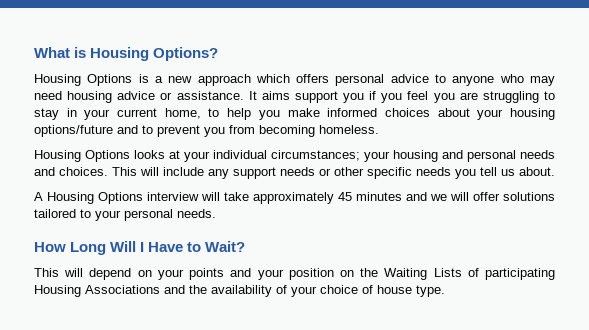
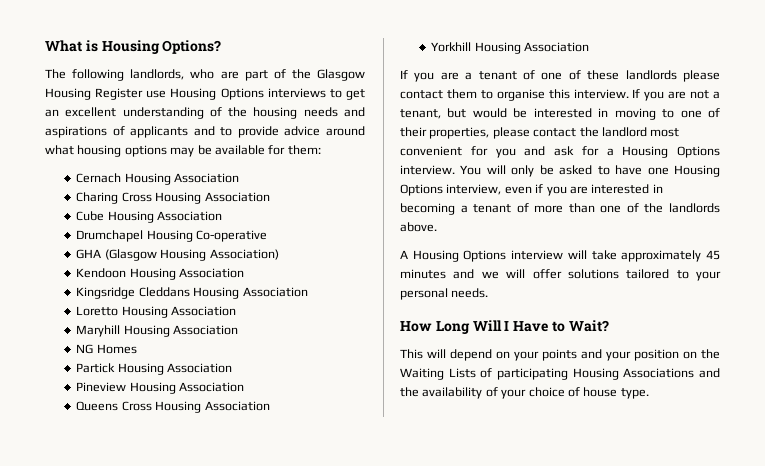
- Housing Options is a new approach which offers personal advice to anyone who may need housing advice or assistance. It aims support you if you feel you are struggling to stay in your current home, to help you make informed choices about your housing options/future and to prevent you from becoming homeless.
- Housing Options looks at your individual circumstances; your housing and personal needs and choices. This will include any support needs or other specific needs you tell us about.
+ The following landlords, who are part of the Glasgow Housing Register use Housing Options interviews to get an excellent understanding of the housing needs and aspirations of applicants and to provide advice around what housing options may be available for them:
+ Cernach Housing Association
+ Charing Cross Housing Association
+ Cube Housing Association
+ Drumchapel Housing Co-operative
+ GHA (Glasgow Housing Association)
+ Kendoon Housing Association
+ Kingsridge Cleddans Housing Association
+ Loretto Housing Association
+ Maryhill Housing Association
+ NG Homes
+ Partick Housing Association
+ Pineview Housing Association
+ Queens Cross Housing Association
+ Yorkhill Housing Association
+ If you are a tenant of one of these landlords please contact them to organise this interview. If you are not a tenant, but would be interested in moving to one of their properties, please contact the landlord most convenient for you and ask for a Housing Options interview. You will only be asked to have one Housing Options interview, even if you are interested in becoming a tenant of more than one of the landlords above.

